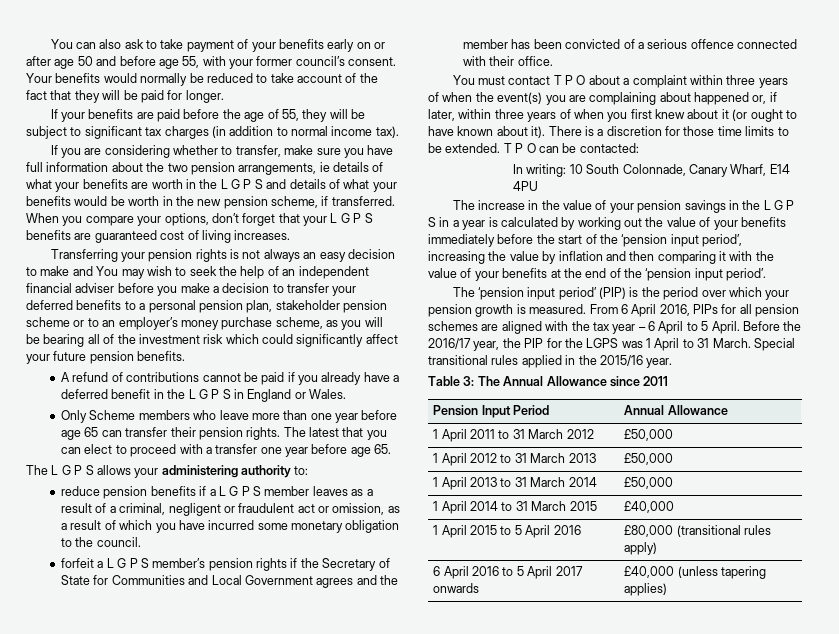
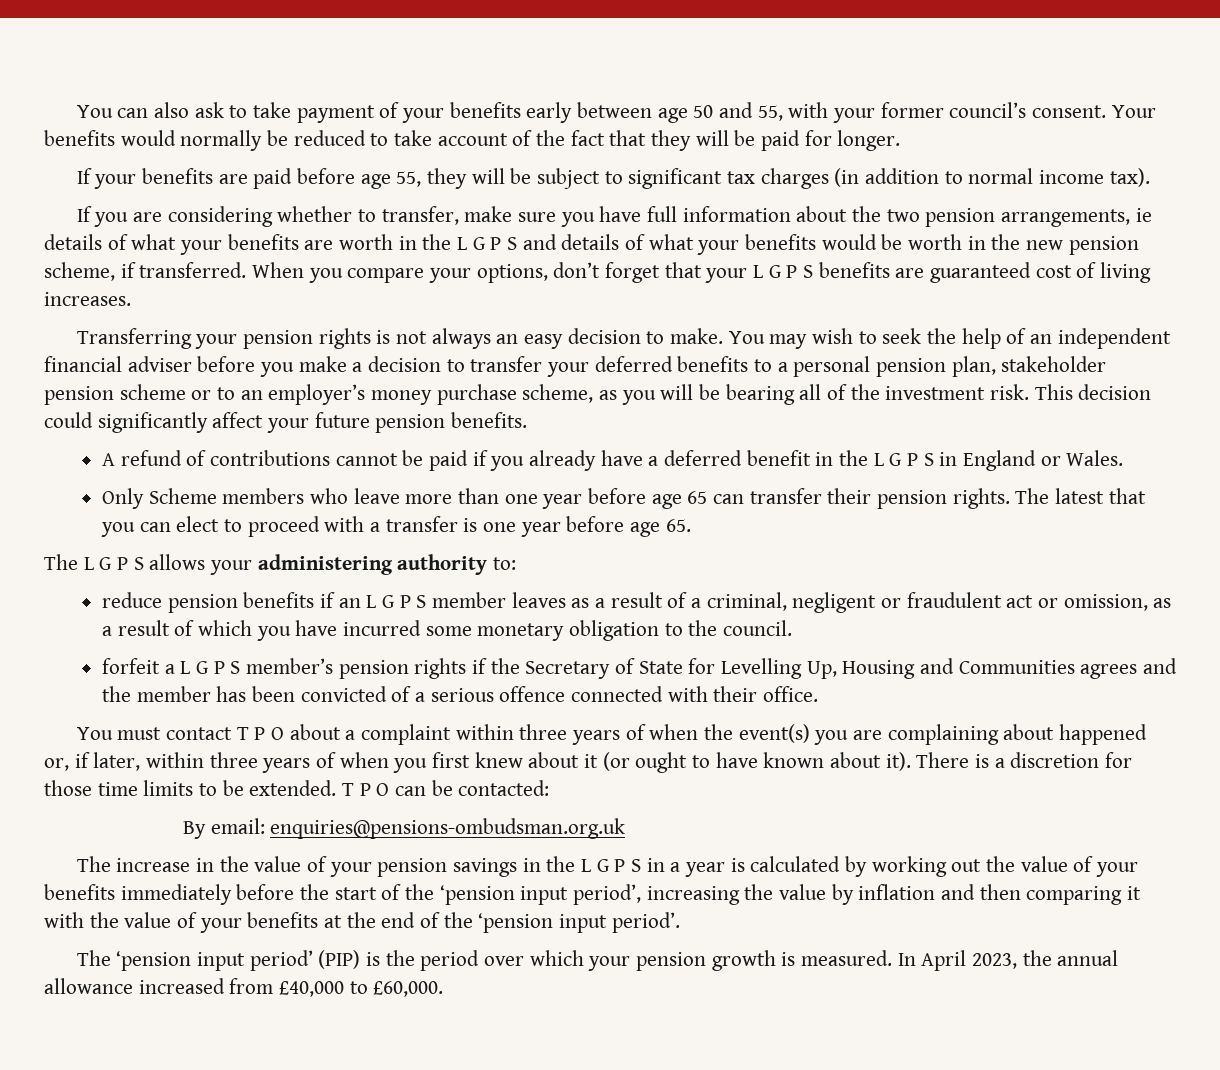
- You can also ask to take payment of your benefits early on or after age 50 and before age 55, with your former council’s consent.
+ You can also ask to take payment of your benefits early between age 50 and 55, with your former council’s consent.
- If your benefits are paid before the age of 55, they will be subject to significant tax charges (in addition to normal income tax).
+ If your benefits are paid before age 55, they will be subject to significant tax charges (in addition to normal income tax).
- Transferring your pension rights is not always an easy decision to make and You may wish to seek the help of an independent financial adviser before you make a decision to transfer your deferred benefits to a personal pension plan, stakeholder pension scheme or to an employer’s money purchase scheme, as you will be bearing all of the investment risk which could significantly affect your future pension benefits.
+ Transferring your pension rights is not always an easy decision to make. You may wish to seek the help of an independent financial adviser before you make a decision to transfer your deferred benefits to a personal pension plan, stakeholder pension scheme or to an employer’s money purchase scheme, as you will be bearing all of the investment risk. This decision could significantly affect your future pension benefits.
- The latest that you can elect to proceed with a transfer one year before age 65.
+ The latest that you can elect to proceed with a transfer is one year before age 65.
- reduce pension benefits if a L G P S member leaves as a result of a criminal, negligent or fraudulent act or omission, as a result of which you have incurred some monetary obligation to the council.
+ reduce pension benefits if an L G P S member leaves as a result of a criminal, negligent or fraudulent act or omission, as a result of which you have incurred some monetary obligation to the council.
- forfeit a L G P S member’s pension rights if the Secretary of State for Communities and Local Government agrees and the member has been convicted of a serious offence connected with their office.
+ forfeit a L G P S member’s pension rights if the Secretary of State for Levelling Up, Housing and Communities agrees and the member has been convicted of a serious offence connected with their office.
- In writing: 10 South Colonnade, Canary Wharf, E14 4PU
+ By email: enquiries@pensions-ombudsman.org.uk
- From 6 April 2016, PIPs for all pension schemes are aligned with the tax year – 6 April to 5 April. Before the 2016/17 year, the PIP for the LGPS was 1 April to 31 March. Special transitional rules applied in the 2015/16 year.
- Table 3: The Annual Allowance since 2011
- Pension Input Period | Annual Allowance
- 1 April 2011 to 31 March 2012 | £50,000
- 1 April 2012 to 31 March 2013 | £50,000
- 1 April 2013 to 31 March 2014 | £50,000
- 1 April 2014 to 31 March 2015 | £40,000
- 1 April 2015 to 5 April 2016 | £80,000 (transitional rules apply)
- 6 April 2016 to 5 April 2017 onwards | £40,000 (unless tapering applies)
+ In April 2023, the annual allowance increased from £40,000 to £60,000.

